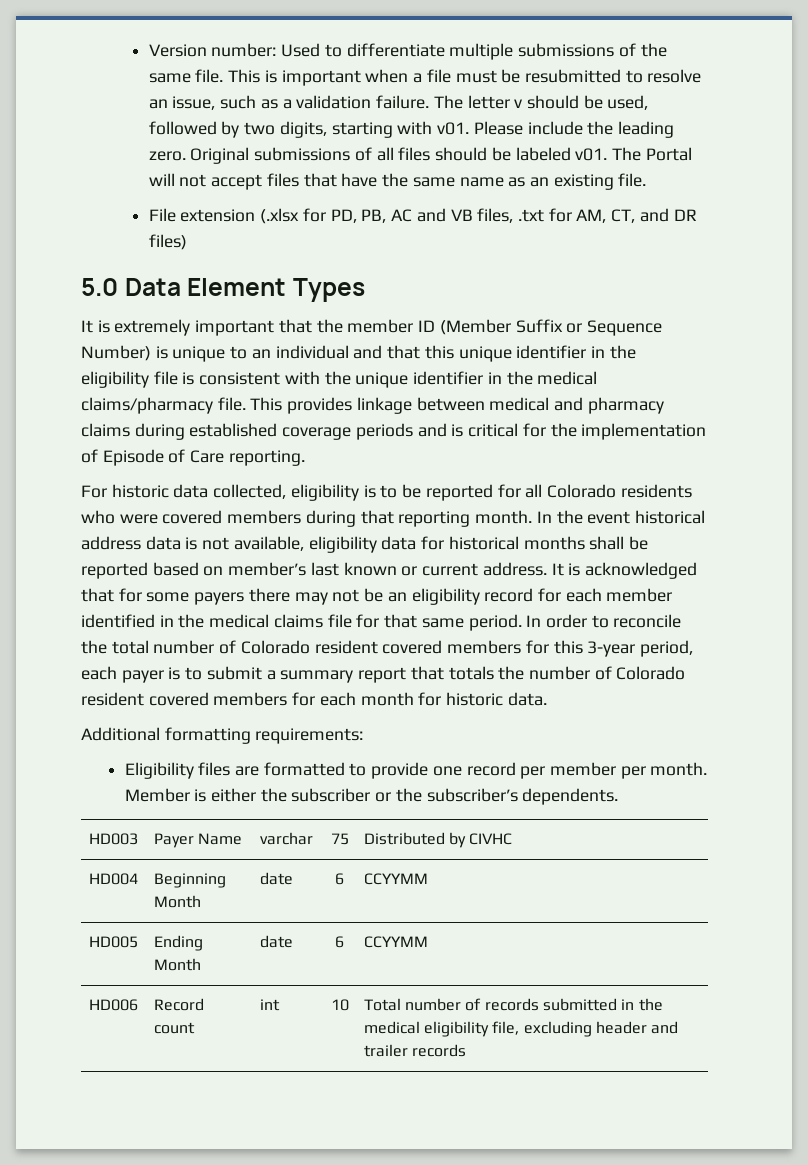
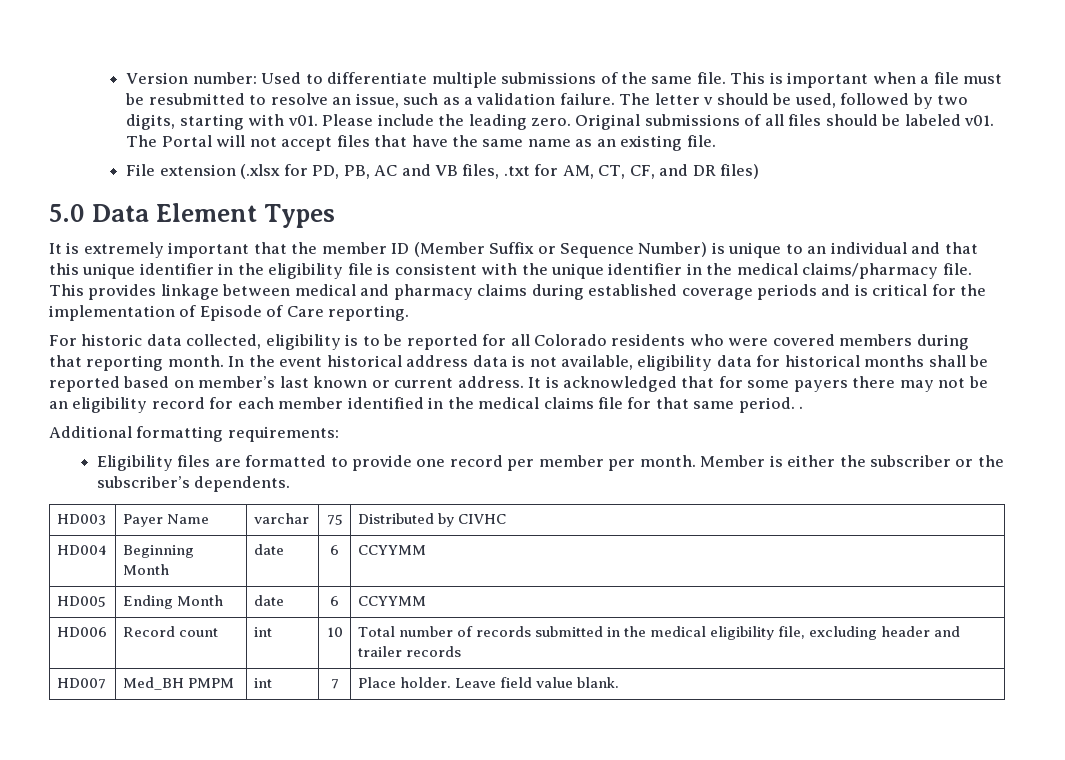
- File extension (.xlsx for PD, PB, AC and VB files, .txt for AM, CT, and DR files)
+ File extension (.xlsx for PD, PB, AC and VB files, .txt for AM, CT, CF, and DR files)
- It is acknowledged that for some payers there may not be an eligibility record for each member identified in the medical claims file for that same period. In order to reconcile the total number of Colorado resident covered members for this 3-year period, each payer is to submit a summary report that totals the number of Colorado resident covered members for each month for historic data.
+ It is acknowledged that for some payers there may not be an eligibility record for each member identified in the medical claims file for that same period. .
+ HD007 | Med_BH PMPM | int | 7 | Place holder. Leave field value blank.

